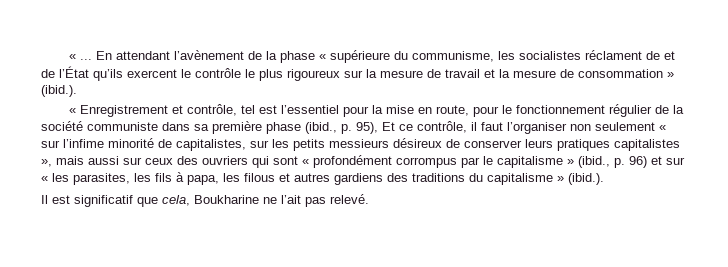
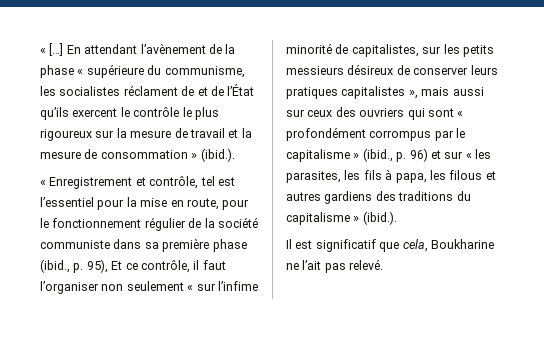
- « ...
+ « […]

